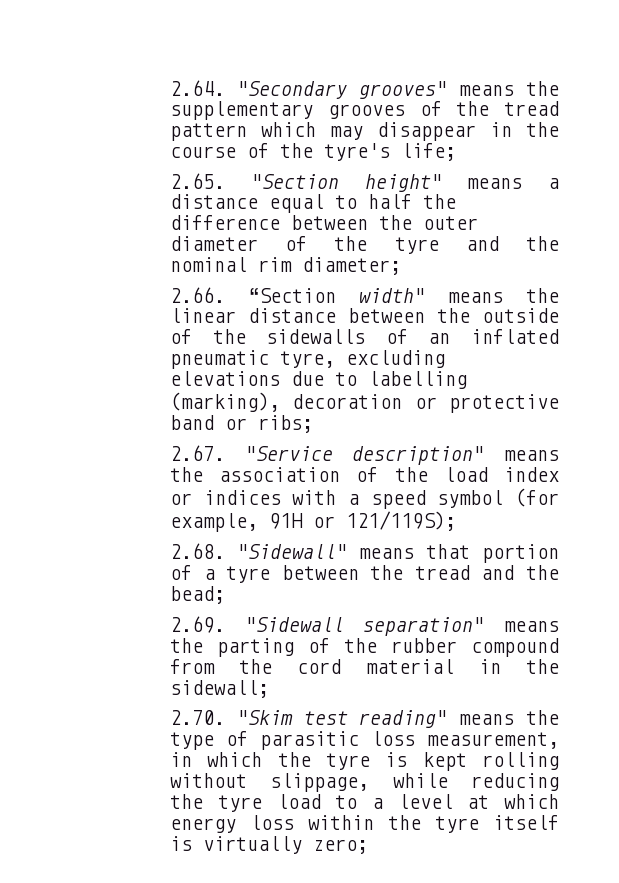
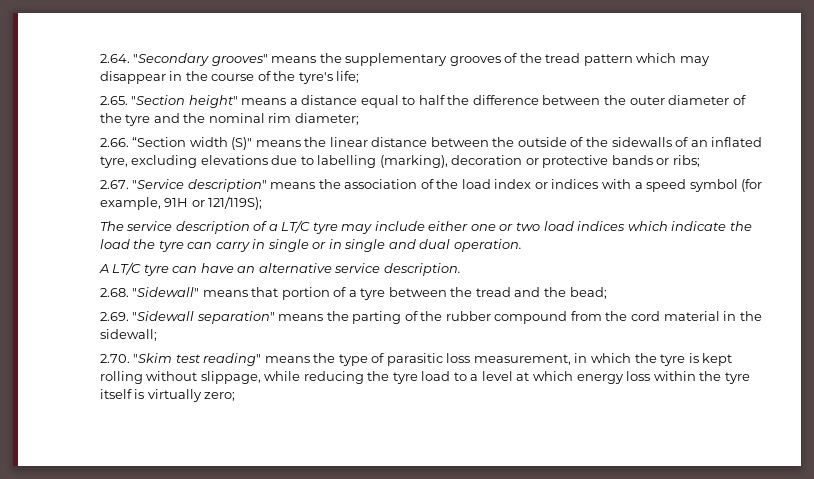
- 2.66. “Section width" means the linear distance between the outside of the sidewalls of an inflated pneumatic tyre, excluding elevations due to labelling (marking), decoration or protective band or ribs;
+ 2.66. “Section width (S)" means the linear distance between the outside of the sidewalls of an inflated tyre, excluding elevations due to labelling (marking), decoration or protective bands or ribs;
+ The service description of a LT/C tyre may include either one or two load indices which indicate the load the tyre can carry in single or in single and dual operation.
+ A LT/C tyre can have an alternative service description.

